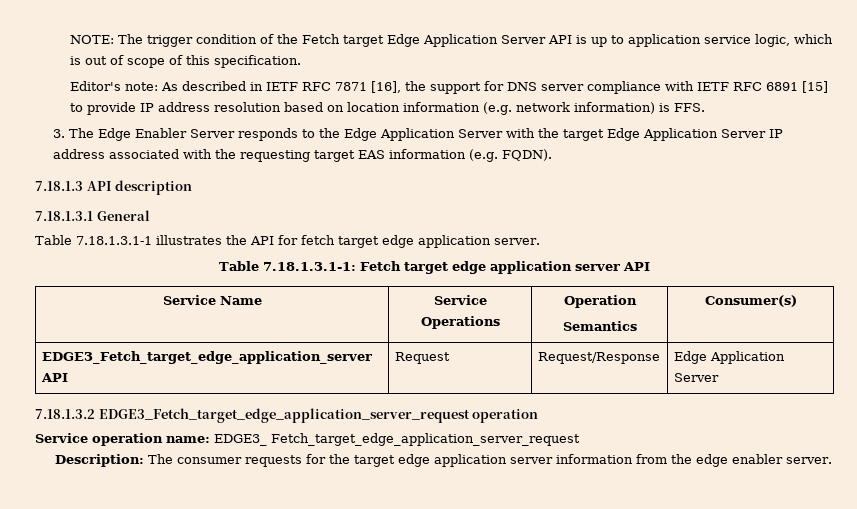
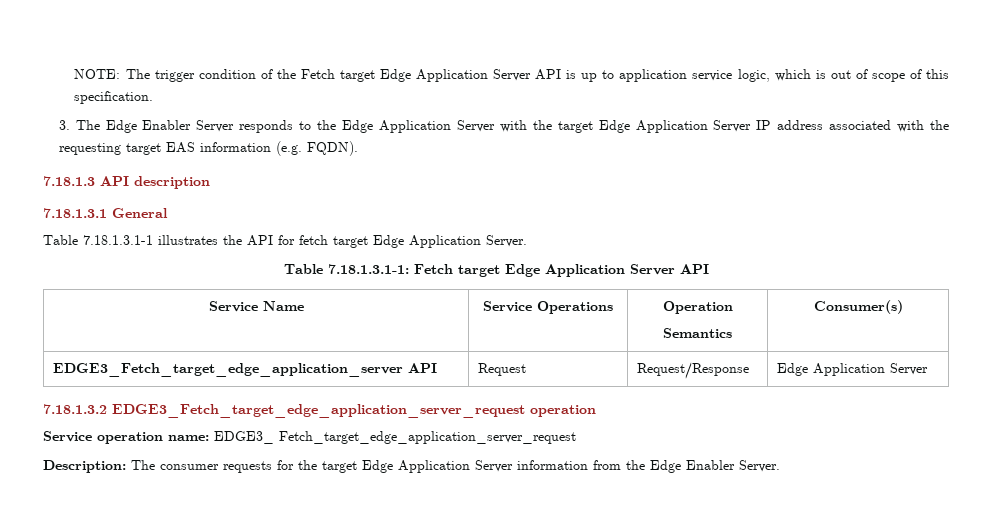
- Editor's note: As described in IETF RFC 7871 [16], the support for DNS server compliance with IETF RFC 6891 [15] to provide IP address resolution based on location information (e.g. network information) is FFS.
- Table 7.18.1.3.1-1 illustrates the API for fetch target edge application server.
+ Table 7.18.1.3.1-1 illustrates the API for fetch target Edge Application Server.
- Table 7.18.1.3.1-1: Fetch target edge application server API
+ Table 7.18.1.3.1-1: Fetch target Edge Application Server API
- Description: The consumer requests for the target edge application server information from the edge enabler server.
+ Description: The consumer requests for the target Edge Application Server information from the Edge Enabler Server.

